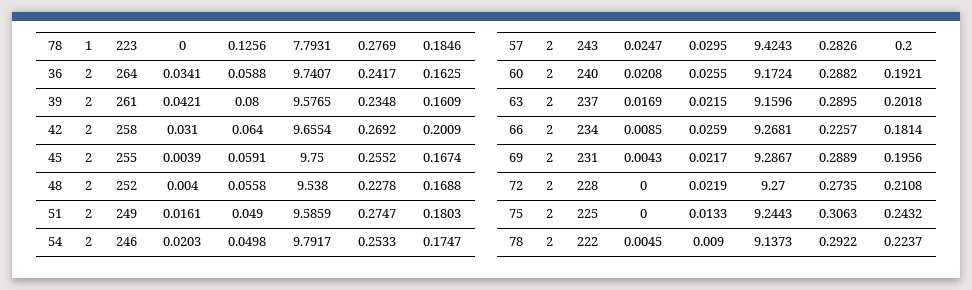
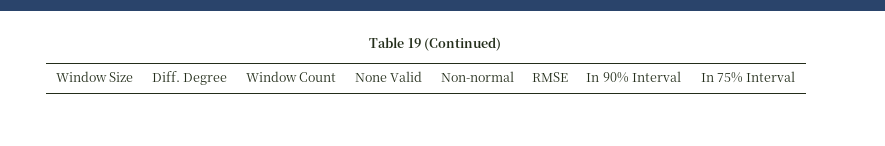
- 78 | 1 | 223 | 0 | 0.1256 | 7.7931 | 0.2769 | 0.1846
- 36 | 2 | 264 | 0.0341 | 0.0588 | 9.7407 | 0.2417 | 0.1625
- 39 | 2 | 261 | 0.0421 | 0.08 | 9.5765 | 0.2348 | 0.1609
- 42 | 2 | 258 | 0.031 | 0.064 | 9.6554 | 0.2692 | 0.2009
- 45 | 2 | 255 | 0.0039 | 0.0591 | 9.75 | 0.2552 | 0.1674
- 48 | 2 | 252 | 0.004 | 0.0558 | 9.538 | 0.2278 | 0.1688
- 51 | 2 | 249 | 0.0161 | 0.049 | 9.5859 | 0.2747 | 0.1803
- 54 | 2 | 246 | 0.0203 | 0.0498 | 9.7917 | 0.2533 | 0.1747
- 57 | 2 | 243 | 0.0247 | 0.0295 | 9.4243 | 0.2826 | 0.2
- 60 | 2 | 240 | 0.0208 | 0.0255 | 9.1724 | 0.2882 | 0.1921
- 63 | 2 | 237 | 0.0169 | 0.0215 | 9.1596 | 0.2895 | 0.2018
- 66 | 2 | 234 | 0.0085 | 0.0259 | 9.2681 | 0.2257 | 0.1814
- 69 | 2 | 231 | 0.0043 | 0.0217 | 9.2867 | 0.2889 | 0.1956
- 72 | 2 | 228 | 0 | 0.0219 | 9.27 | 0.2735 | 0.2108
- 75 | 2 | 225 | 0 | 0.0133 | 9.2443 | 0.3063 | 0.2432
- 78 | 2 | 222 | 0.0045 | 0.009 | 9.1373 | 0.2922 | 0.2237
+ Table 19 (Continued)
+ Window Size | Diff. Degree | Window Count | None Valid | Non-normal | RMSE | In 90% Interval | In 75% Interval

